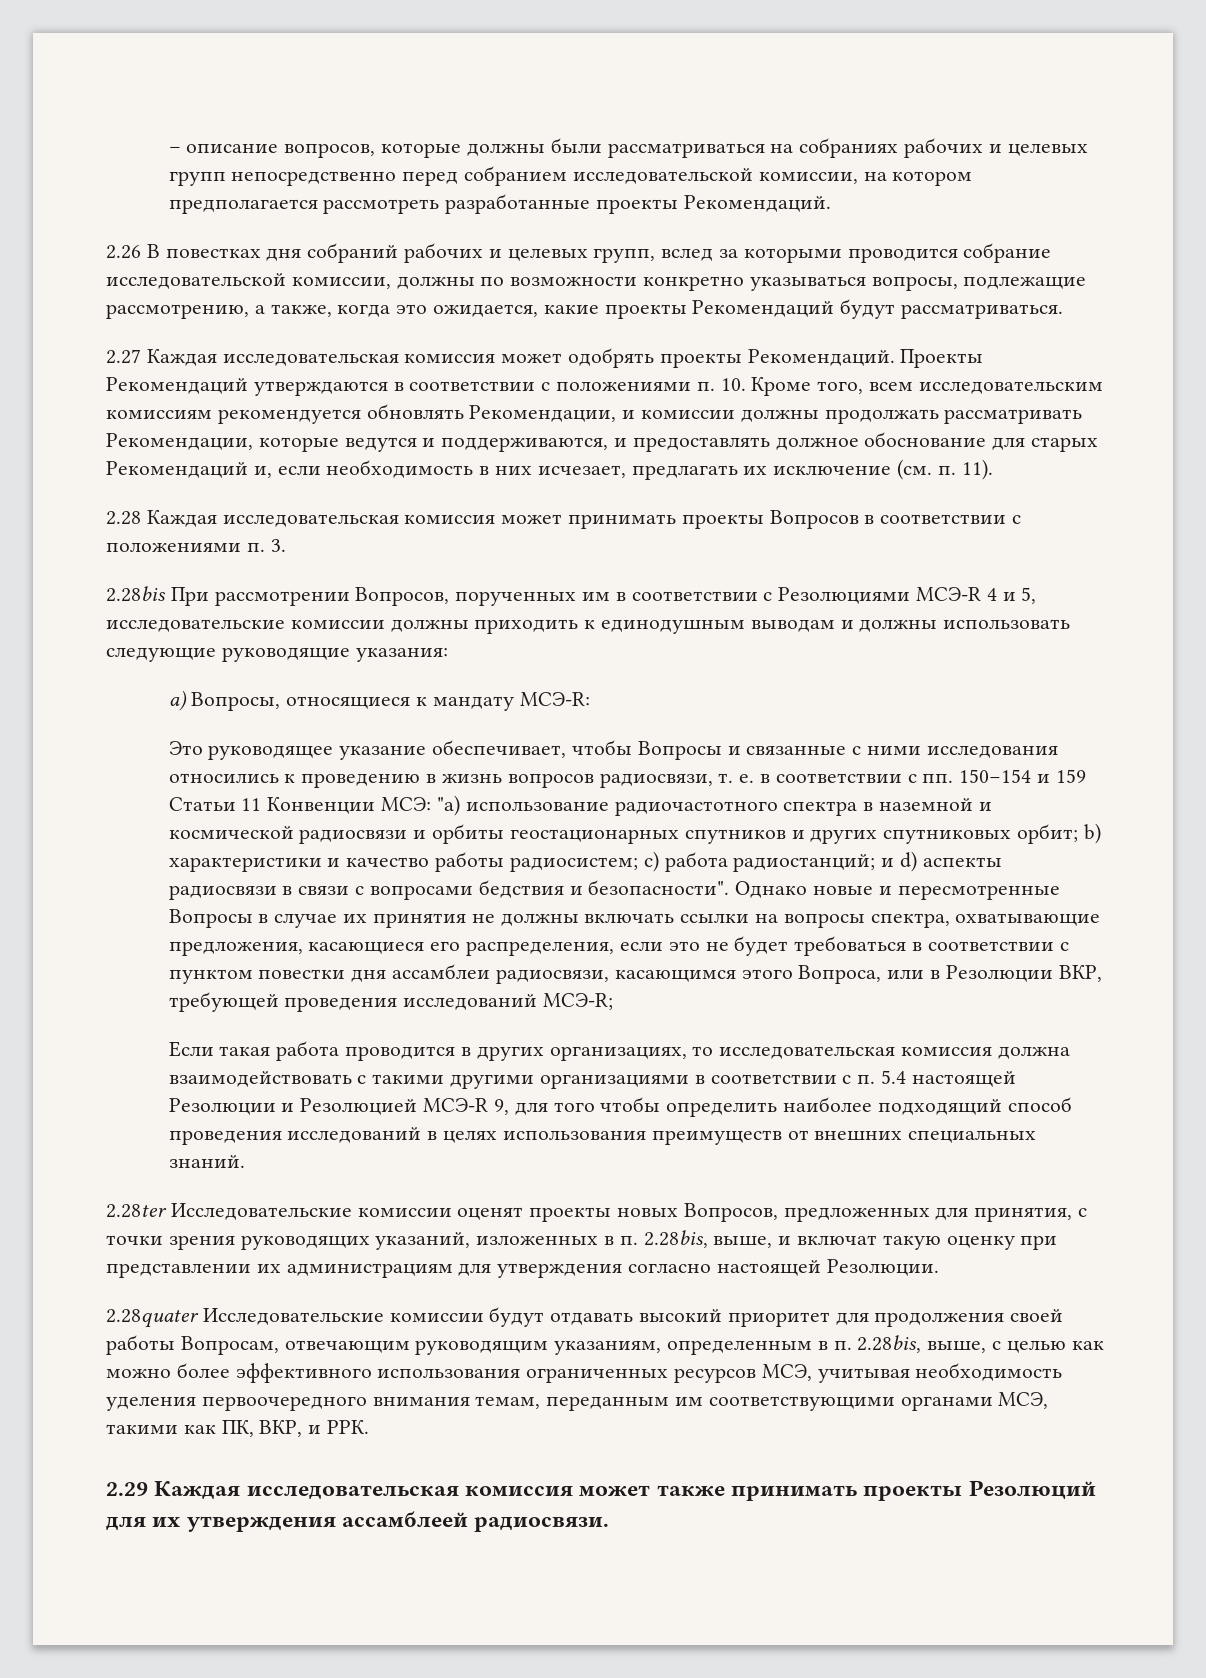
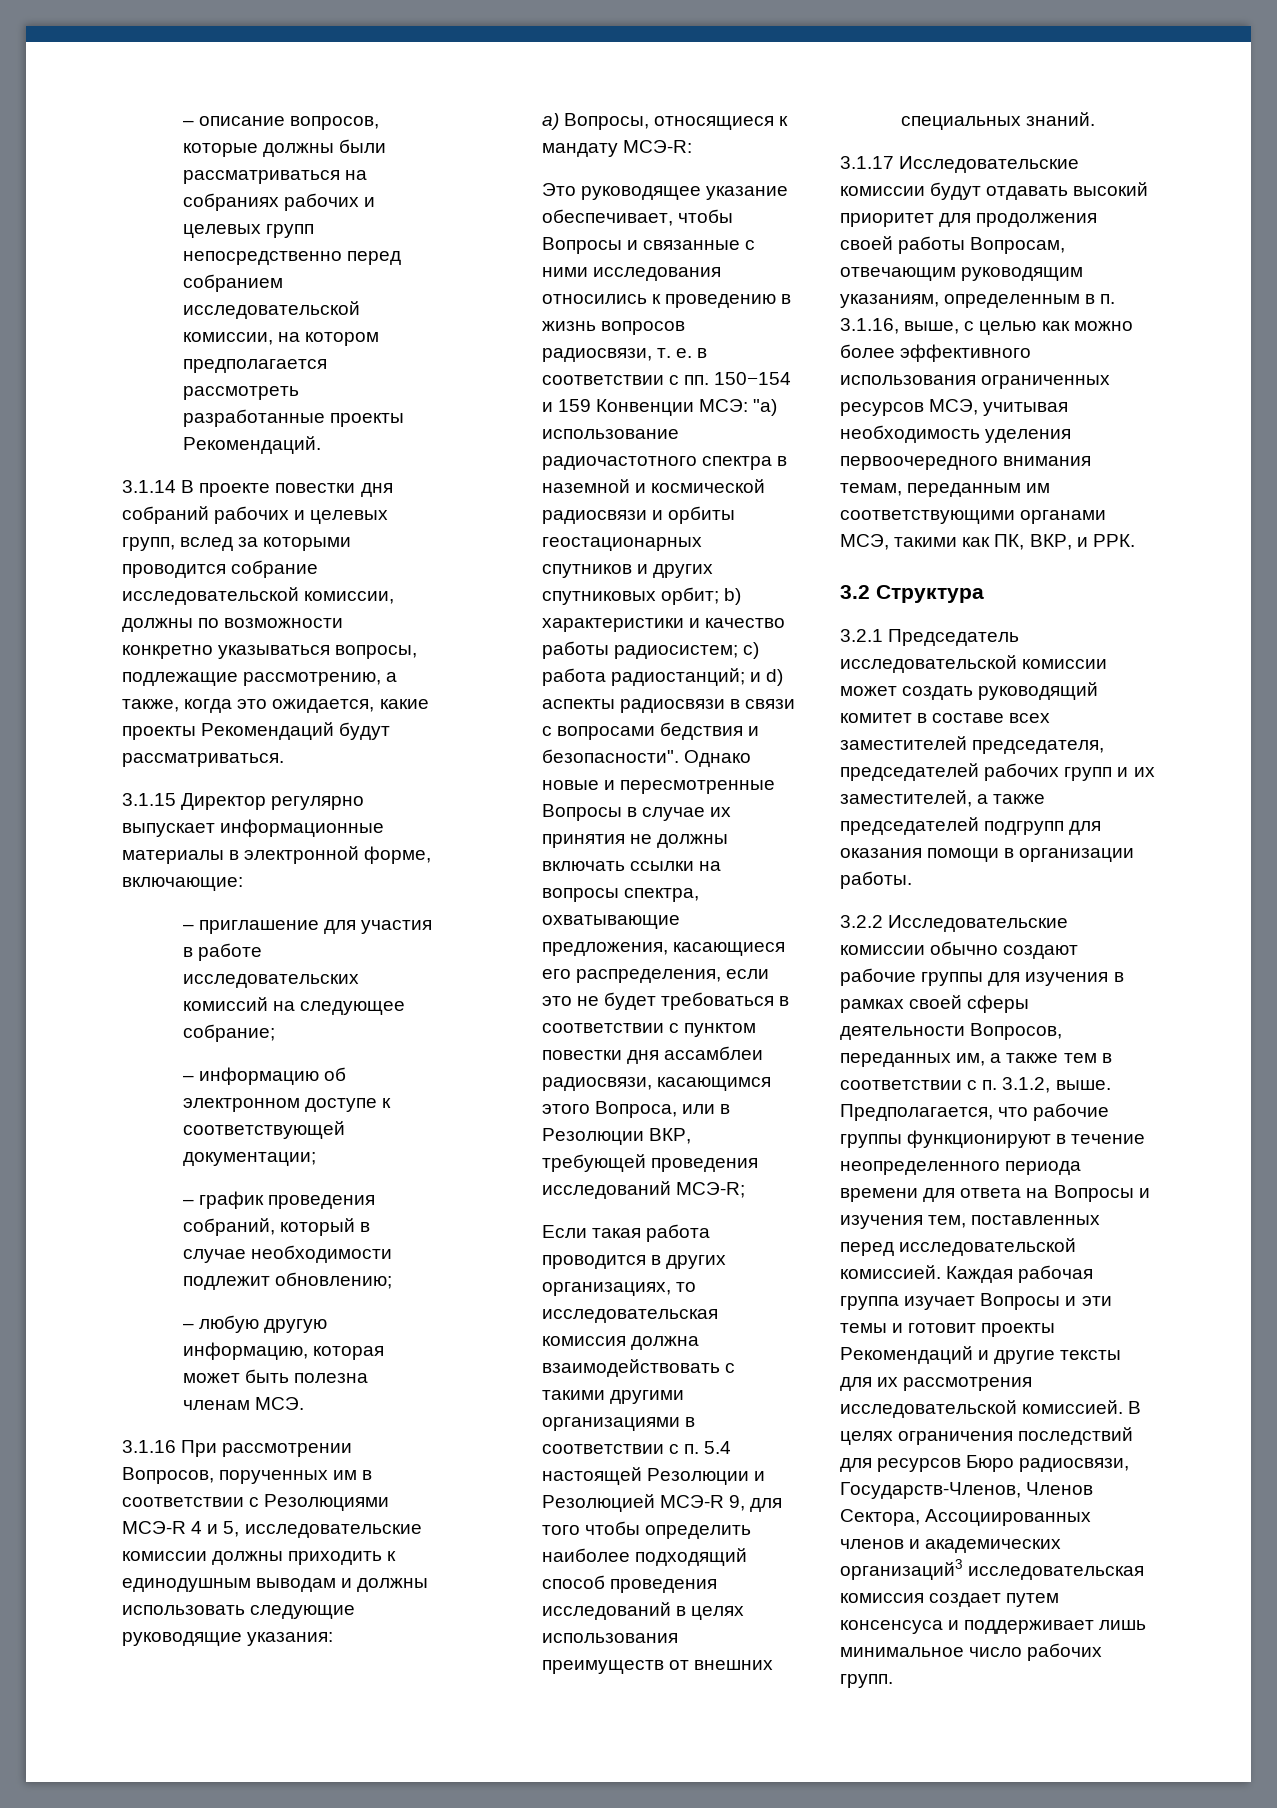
- 2.26 В повестках дня собраний рабочих и целевых групп, вслед за которыми проводится собрание исследовательской комиссии, должны по возможности конкретно указываться вопросы, подлежащие рассмотрению, а также, когда это ожидается, какие проекты Рекомендаций будут рассматриваться.
+ 3.1.14 В проекте повестки дня собраний рабочих и целевых групп, вслед за которыми проводится собрание исследовательской комиссии, должны по возможности конкретно указываться вопросы, подлежащие рассмотрению, а также, когда это ожидается, какие проекты Рекомендаций будут рассматриваться.
- 2.27 Каждая исследовательская комиссия может одобрять проекты Рекомендаций. Проекты Рекомендаций утверждаются в соответствии с положениями п. 10. Кроме того, всем исследовательским комиссиям рекомендуется обновлять Рекомендации, и комиссии должны продолжать рассматривать Рекомендации, которые ведутся и поддерживаются, и предоставлять должное обоснование для старых Рекомендаций и, если необходимость в них исчезает, предлагать их исключение (см. п. 11).
- 2.28 Каждая исследовательская комиссия может принимать проекты Вопросов в соответствии с положениями п. 3.
- 2.28bis При рассмотрении Вопросов, порученных им в соответствии с Резолюциями МСЭ-R 4 и 5, исследовательские комиссии должны приходить к единодушным выводам и должны использовать следующие руководящие указания:
+ 3.1.15 Директор регулярно выпускает информационные материалы в электронной форме, включающие:
+ – приглашение для участия в работе исследовательских комиссий на следующее собрание;
+ – информацию об электронном доступе к соответствующей документации;
+ – график проведения собраний, который в случае необходимости подлежит обновлению;
+ – любую другую информацию, которая может быть полезна членам МСЭ.
+ 3.1.16 При рассмотрении Вопросов, порученных им в соответствии с Резолюциями МСЭ-R 4 и 5, исследовательские комиссии должны приходить к единодушным выводам и должны использовать следующие руководящие указания:
- Это руководящее указание обеспечивает, чтобы Вопросы и связанные с ними исследования относились к проведению в жизнь вопросов радиосвязи, т. е. в соответствии с пп. 150−154 и 159 Статьи 11 Конвенции МСЭ:
+ Это руководящее указание обеспечивает, чтобы Вопросы и связанные с ними исследования относились к проведению в жизнь вопросов радиосвязи, т. е. в соответствии с пп. 150−154 и 159 Конвенции МСЭ:
- 2.28ter Исследовательские комиссии оценят проекты новых Вопросов, предложенных для принятия, с точки зрения руководящих указаний, изложенных в п. 2.28bis, выше, и включат такую оценку при представлении их администрациям для утверждения согласно настоящей Резолюции.
- 2.28quater Исследовательские комиссии будут отдавать высокий приоритет для продолжения своей работы Вопросам, отвечающим руководящим указаниям, определенным в п. 2.28bis, выше, с целью как можно более эффективного использования ограниченных ресурсов МСЭ, учитывая необходимость уделения первоочередного внимания темам, переданным им соответствующими органами МСЭ, такими как ПК, ВКР, и РРК.
+ 3.1.17 Исследовательские комиссии будут отдавать высокий приоритет для продолжения своей работы Вопросам, отвечающим руководящим указаниям, определенным в п. 3.1.16, выше, с целью как можно более эффективного использования ограниченных ресурсов МСЭ, учитывая необходимость уделения первоочередного внимания темам, переданным им соответствующими органами МСЭ, такими как ПК, ВКР, и РРК.
- 2.29 Каждая исследовательская комиссия может также принимать проекты Резолюций для их утверждения ассамблеей радиосвязи.
+ 3.2 Структура
+ 3.2.1 Председатель исследовательской комиссии может создать руководящий комитет в составе всех заместителей председателя, председателей рабочих групп и их заместителей, а также председателей подгрупп для оказания помощи в организации работы.
+ 3.2.2 Исследовательские комиссии обычно создают рабочие группы для изучения в рамках своей сферы деятельности Вопросов, переданных им, а также тем в соответствии с п. 3.1.2, выше. Предполагается, что рабочие группы функционируют в течение неопределенного периода времени для ответа на Вопросы и изучения тем, поставленных перед исследовательской комиссией. Каждая рабочая группа изучает Вопросы и эти темы и готовит проекты Рекомендаций и другие тексты для их рассмотрения исследовательской комиссией. В целях ограничения последствий для ресурсов Бюро радиосвязи, Государств-Членов, Членов Сектора, Ассоциированных членов и академических организаций3 исследовательская комиссия создает путем консенсуса и поддерживает лишь минимальное число рабочих групп.

